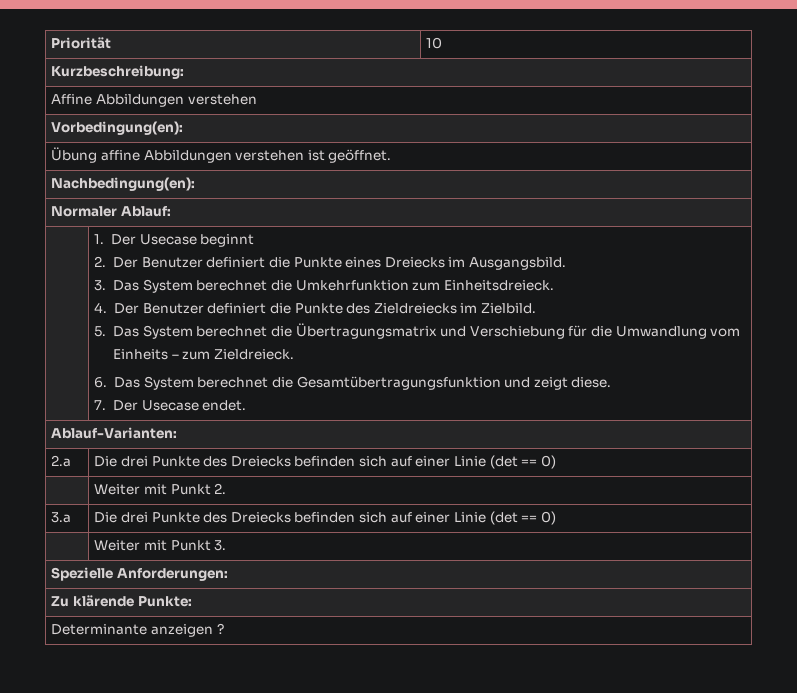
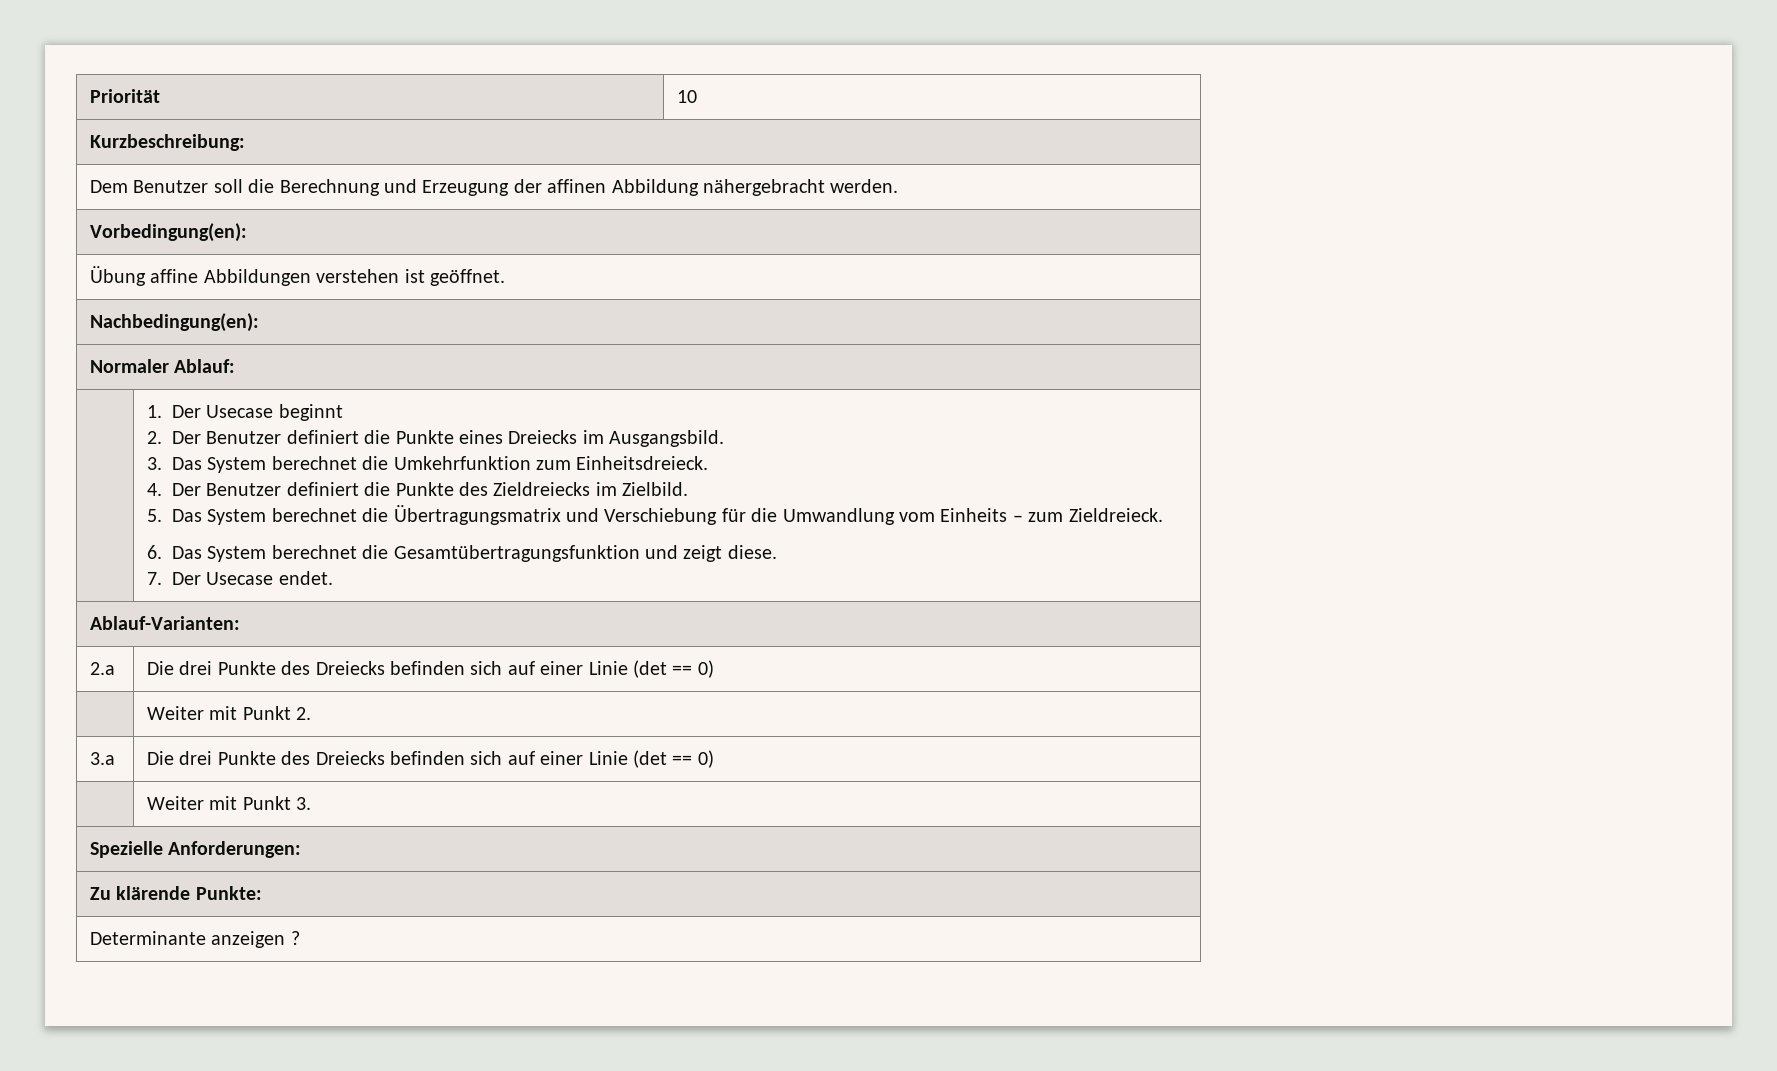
- Affine Abbildungen verstehen
+ Dem Benutzer soll die Berechnung und Erzeugung der affinen Abbildung nähergebracht werden.

